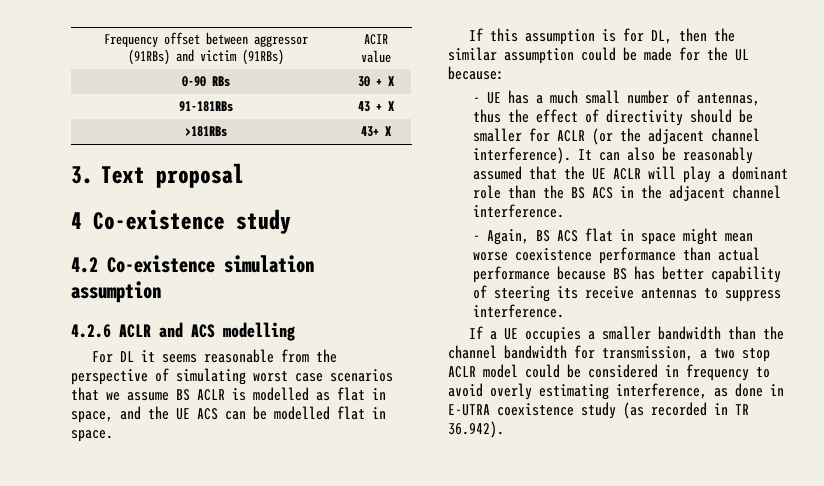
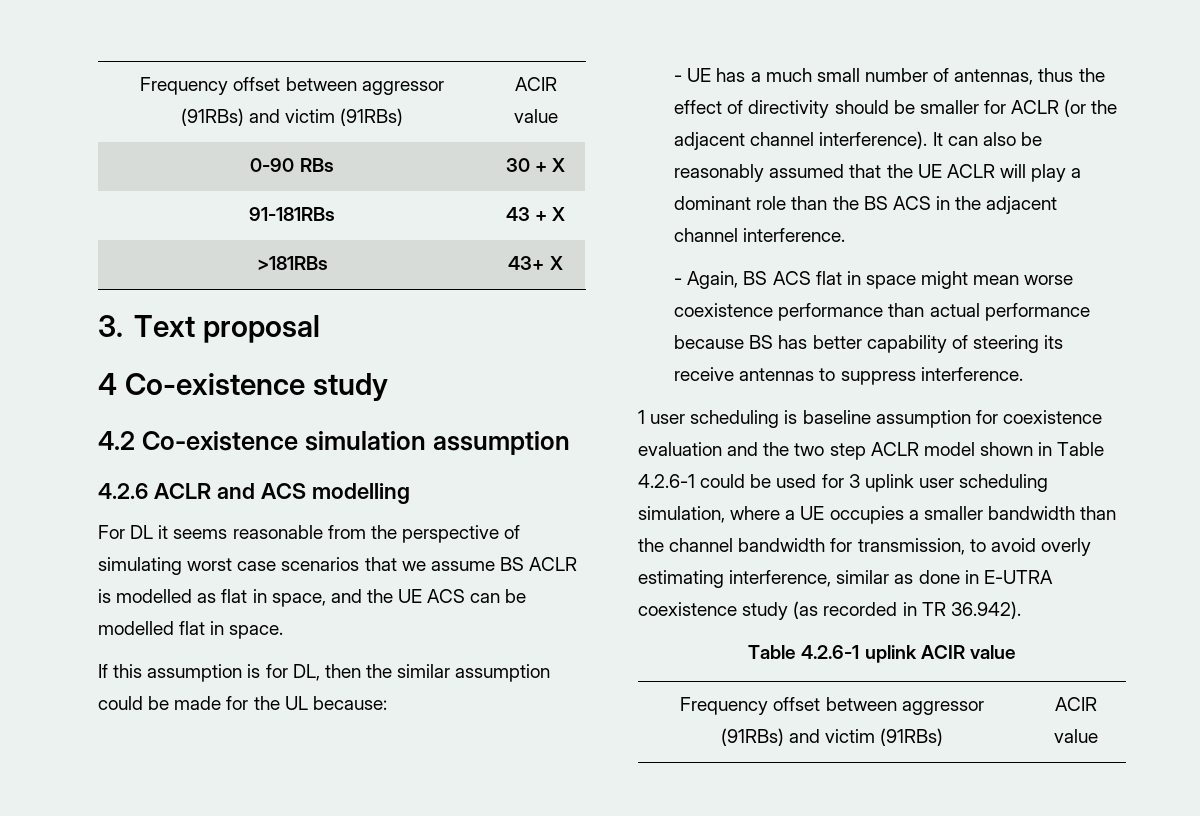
- If a UE occupies a smaller bandwidth than the channel bandwidth for transmission, a two stop ACLR model could be considered in frequency to avoid overly estimating interference, as done in E-UTRA coexistence study (as recorded in TR 36.942).
+ 1 user scheduling is baseline assumption for coexistence evaluation and the two step ACLR model shown in Table 4.2.6-1 could be used for 3 uplink user scheduling simulation, where a UE occupies a smaller bandwidth than the channel bandwidth for transmission, to avoid overly estimating interference, similar as done in E-UTRA coexistence study (as recorded in TR 36.942).
+ Table 4.2.6-1 uplink ACIR value
+ Frequency offset between aggressor (91RBs) and victim (91RBs) | ACIR value

